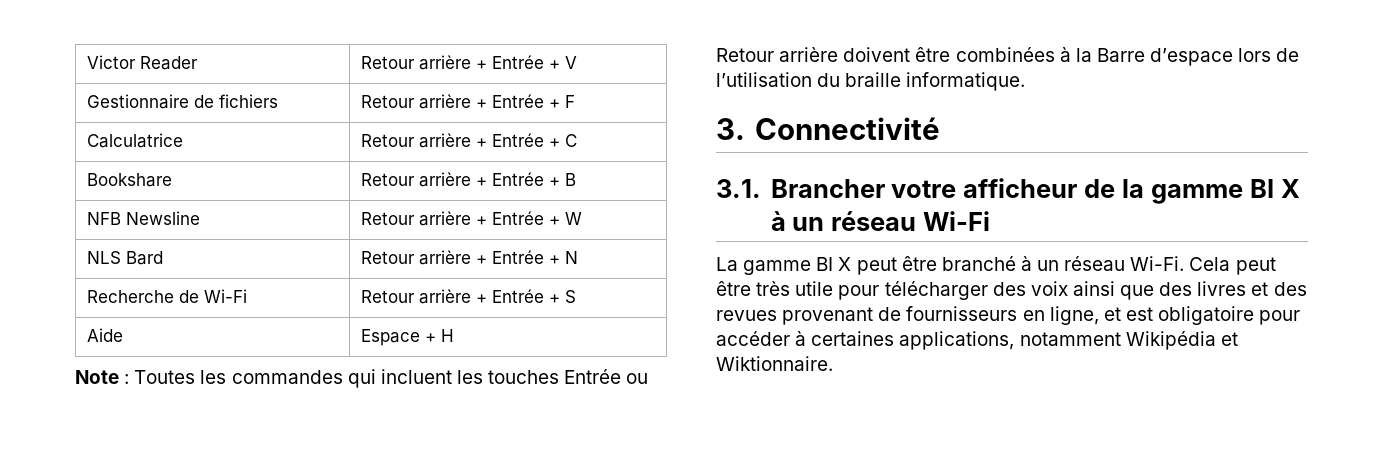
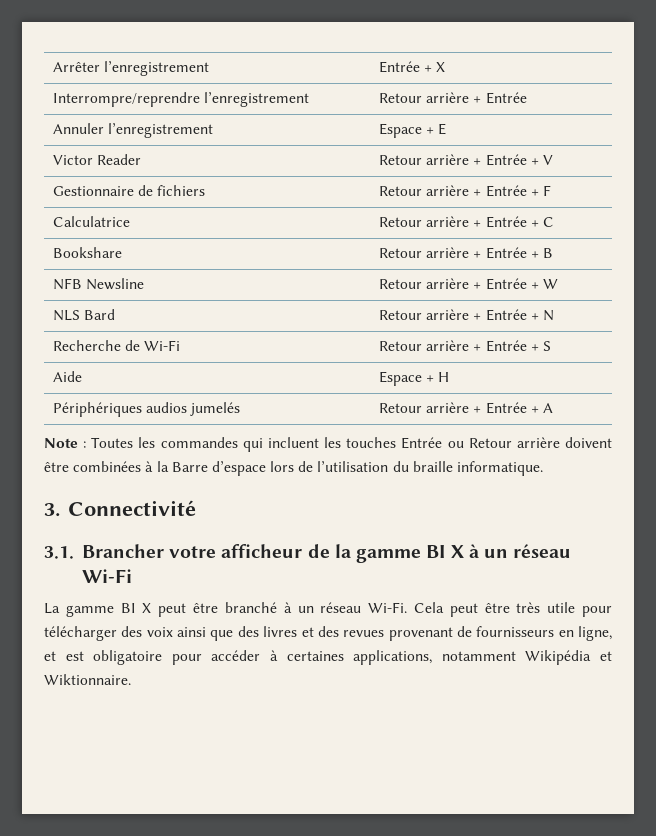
+ Arrêter l’enregistrement | Entrée + X
+ Interrompre/reprendre l’enregistrement | Retour arrière + Entrée
+ Annuler l’enregistrement | Espace + E
+ Périphériques audios jumelés | Retour arrière + Entrée + A

